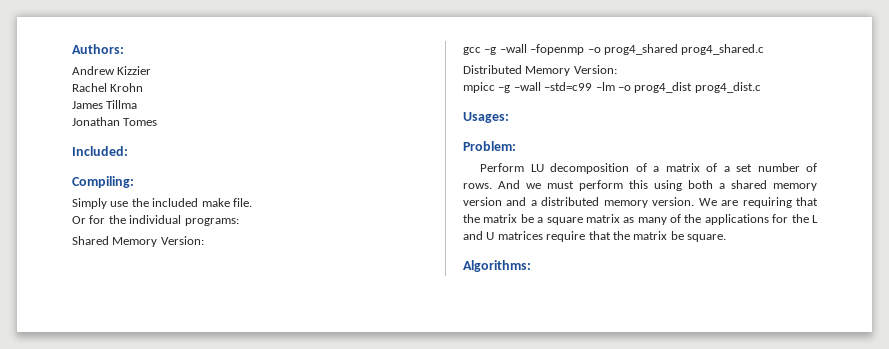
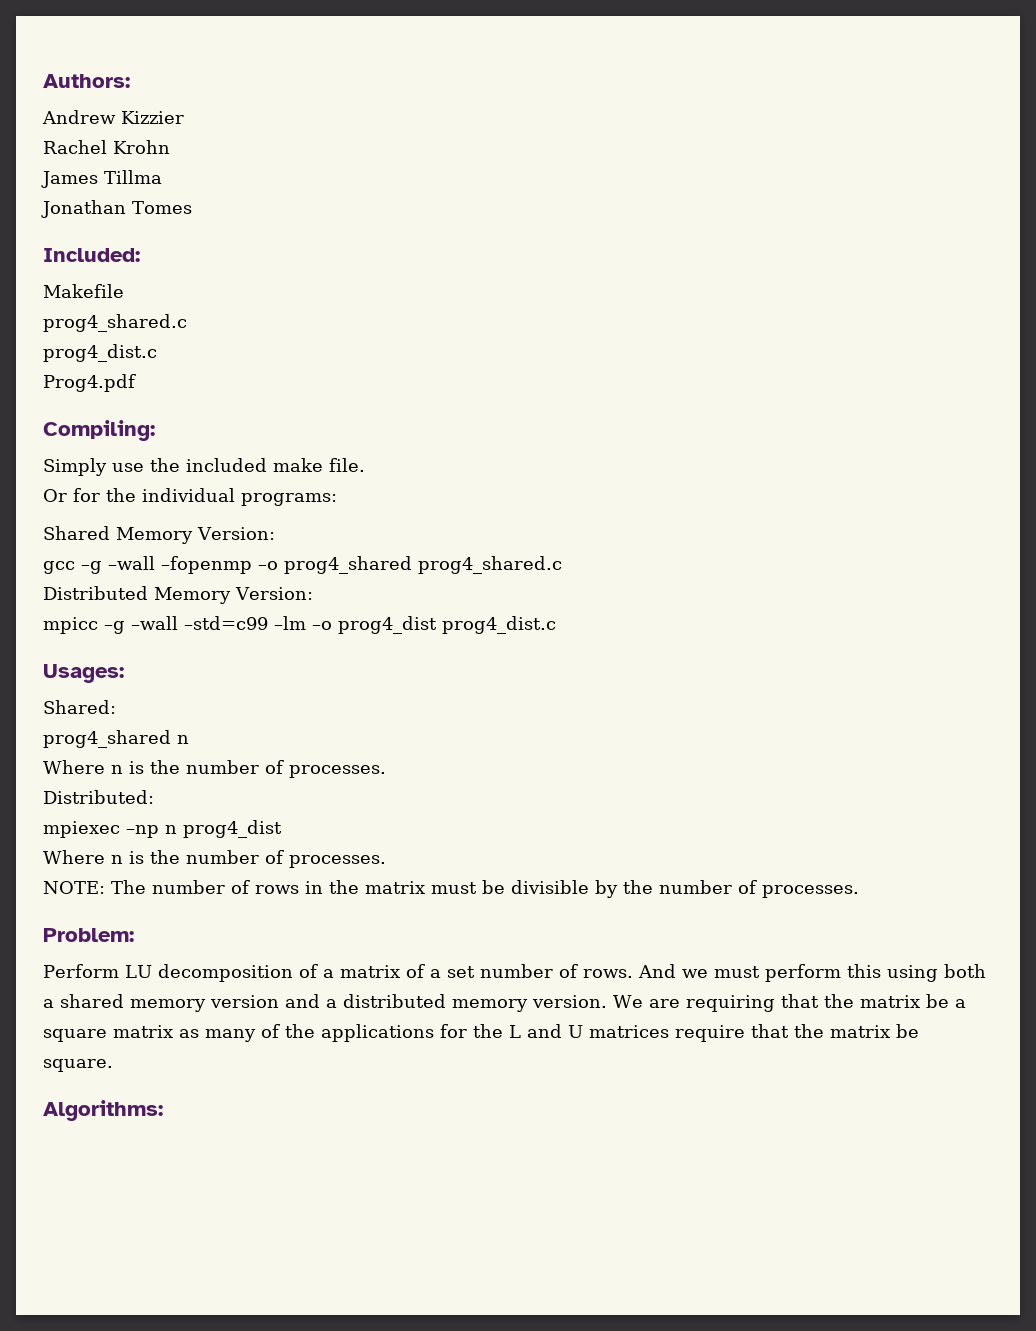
+ Makefile
+ prog4_shared.c
+ prog4_dist.c
+ Prog4.pdf
+ Shared:
+ prog4_shared n
+ Where n is the number of processes.
+ Distributed:
+ mpiexec –np n prog4_dist
+ Where n is the number of processes.
+ NOTE: The number of rows in the matrix must be divisible by the number of processes.

